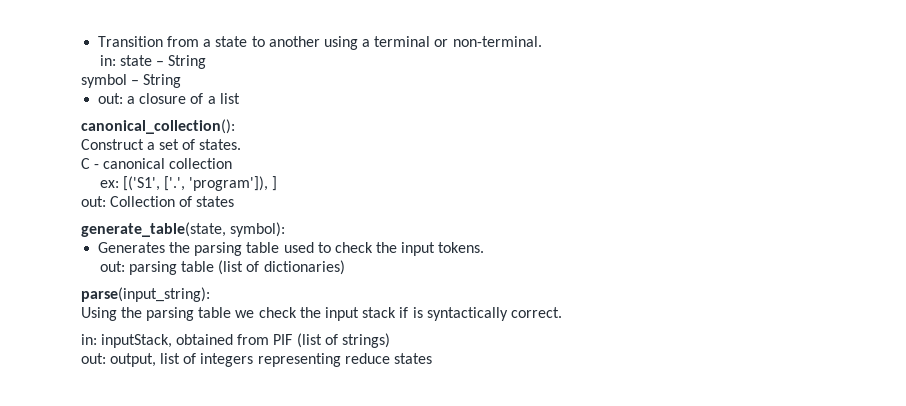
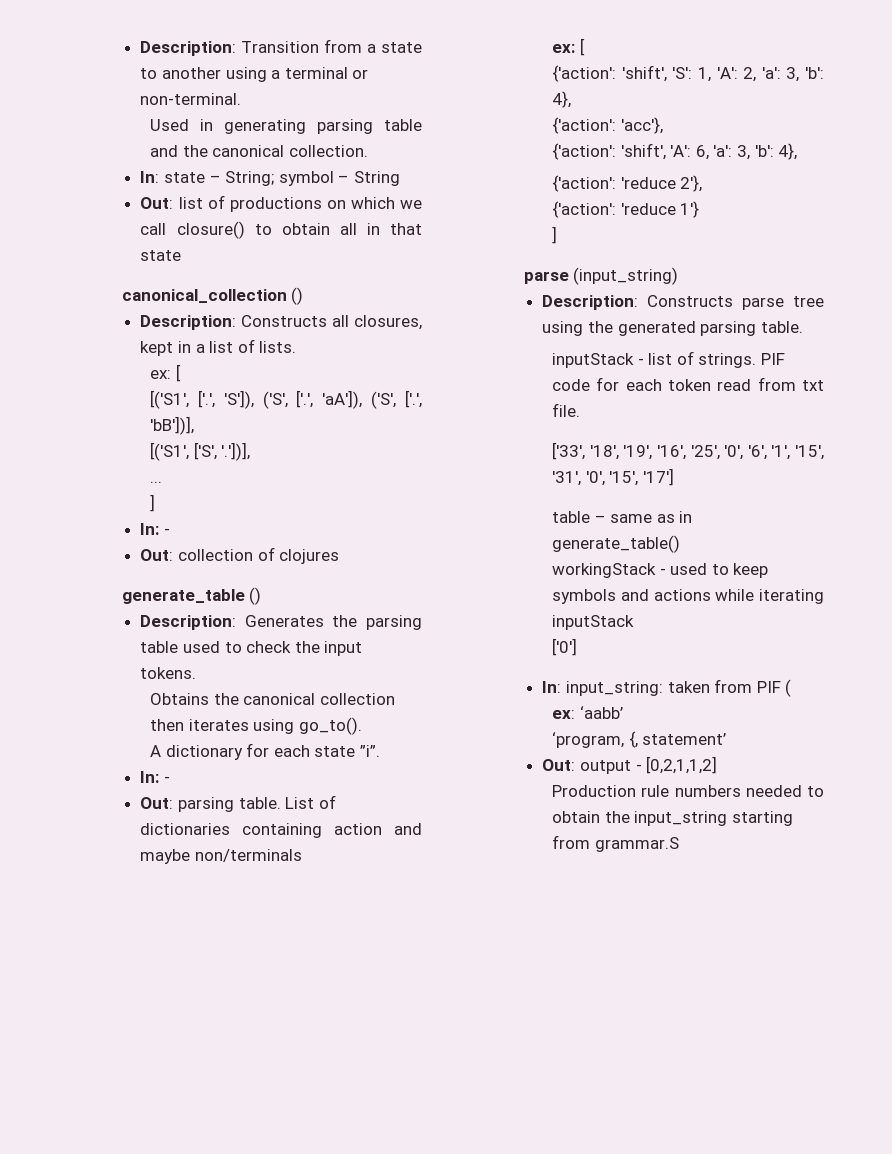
- Transition from a state to another using a terminal or non-terminal.
+ Description: Transition from a state to another using a terminal or non-terminal.
- in: state – String
- symbol – String
+ Used in generating parsing table and the canonical collection.
+ In: state – String; symbol – String
- out: a closure of a list
- canonical_collection():
- Construct a set of states.
- C - canonical collection
- ex: [('S1', ['.', 'program']), ]
- out: Collection of states
- generate_table(state, symbol):
- Generates the parsing table used to check the input tokens.
+ Out: list of productions on which we call closure() to obtain all in that state
+ canonical_collection ()
+ Description: Constructs all closures, kept in a list of lists.
+ ex: [
+ [('S1', ['.', 'S']), ('S', ['.', 'aA']), ('S', ['.', 'bB'])],
+ [('S1', ['S', '.'])],
+ ...
+ ]
+ In: -
+ Out: collection of clojures
+ generate_table ()
+ Description: Generates the parsing table used to check the input tokens.
- out: parsing table (list of dictionaries)
- parse(input_string):
- Using the parsing table we check the input stack if is syntactically correct.
- in: inputStack, obtained from PIF (list of strings)
- out: output, list of integers representing reduce states
+ Obtains the canonical collection then iterates using go_to().
+ A dictionary for each state ”i”.
+ In: -
+ Out: parsing table. List of dictionaries containing action and maybe non/terminals
+ ex: [
+ {'action': 'shift', 'S': 1, 'A': 2, 'a': 3, 'b': 4},
+ {'action': 'acc'},
+ {'action': 'shift', 'A': 6, 'a': 3, 'b': 4},
+ {'action': 'reduce 2'},
+ {'action': 'reduce 1'}
+ ]
+ parse (input_string)
+ Description: Constructs parse tree using the generated parsing table.
+ inputStack - list of strings. PIF code for each token read from txt file.
+ ['33', '18', '19', '16', '25', '0', '6', '1', '15', '31', '0', '15', '17']
+ table – same as in generate_table()
+ workingStack - used to keep symbols and actions while iterating inputStack
+ ['0']
+ In: input_string: taken from PIF (
+ ex: ‘aabb’
+ ‘program, {, statement’
+ Out: output - [0,2,1,1,2]
+ Production rule numbers needed to obtain the input_string starting from grammar.S

